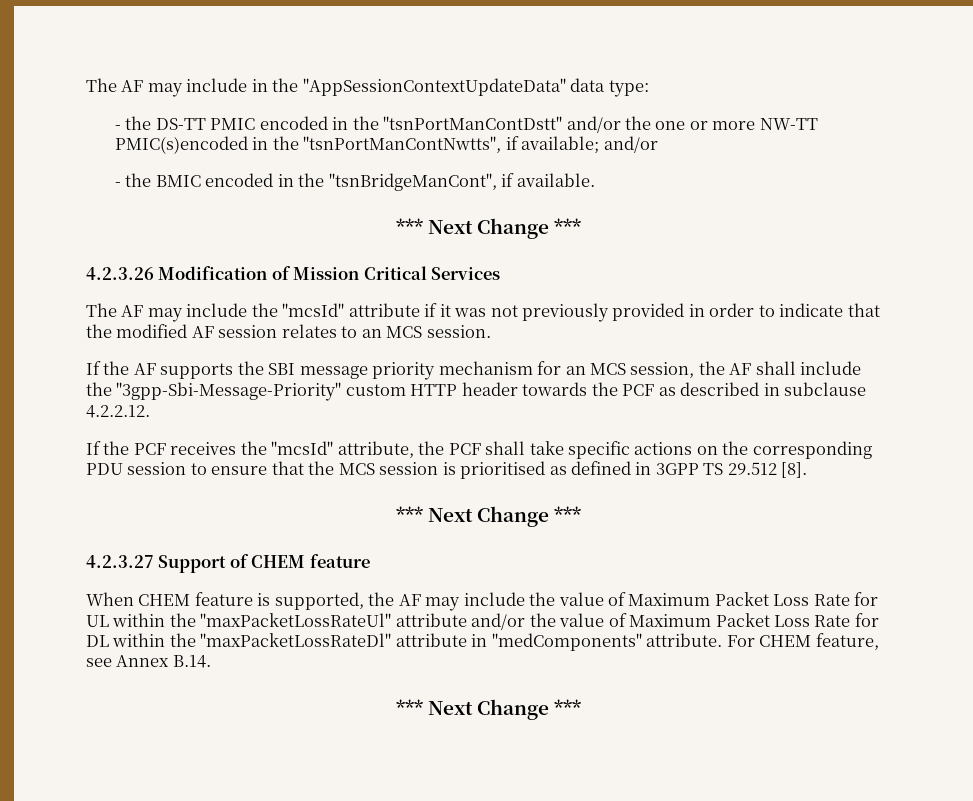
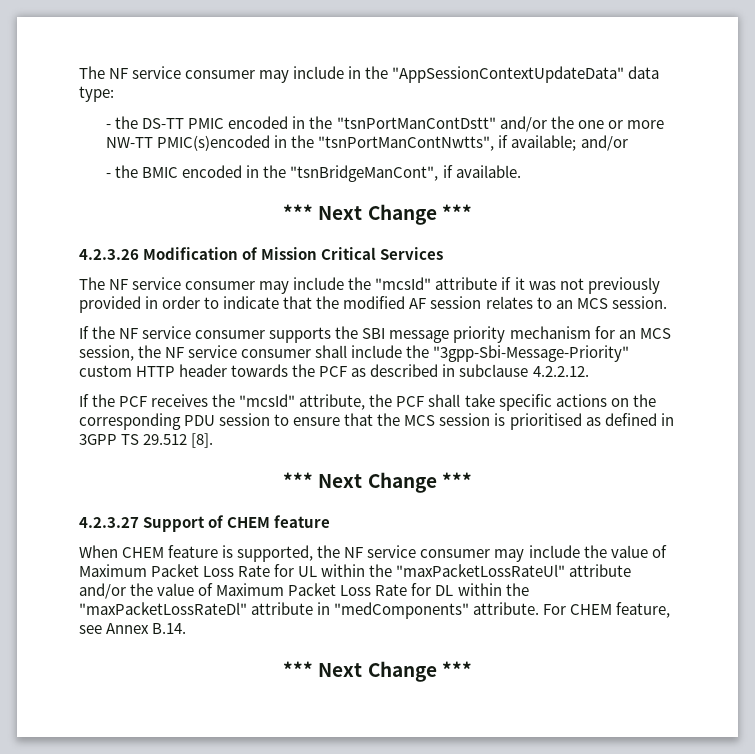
- The AF may include in the "AppSessionContextUpdateData" data type:
+ The NF service consumer may include in the "AppSessionContextUpdateData" data type:
- The AF may include the "mcsId" attribute if it was not previously provided in order to indicate that the modified AF session relates to an MCS session.
+ The NF service consumer may include the "mcsId" attribute if it was not previously provided in order to indicate that the modified AF session relates to an MCS session.
- If the AF supports the SBI message priority mechanism for an MCS session, the AF shall include the "3gpp-Sbi-Message-Priority" custom HTTP header towards the PCF as described in subclause 4.2.2.12.
+ If the NF service consumer supports the SBI message priority mechanism for an MCS session, the NF service consumer shall include the "3gpp-Sbi-Message-Priority" custom HTTP header towards the PCF as described in subclause 4.2.2.12.
- When CHEM feature is supported, the AF may include the value of Maximum Packet Loss Rate for UL within the "maxPacketLossRateUl" attribute and/or the value of Maximum Packet Loss Rate for DL within the "maxPacketLossRateDl" attribute in "medComponents" attribute.
+ When CHEM feature is supported, the NF service consumer may include the value of Maximum Packet Loss Rate for UL within the "maxPacketLossRateUl" attribute and/or the value of Maximum Packet Loss Rate for DL within the "maxPacketLossRateDl" attribute in "medComponents" attribute.

